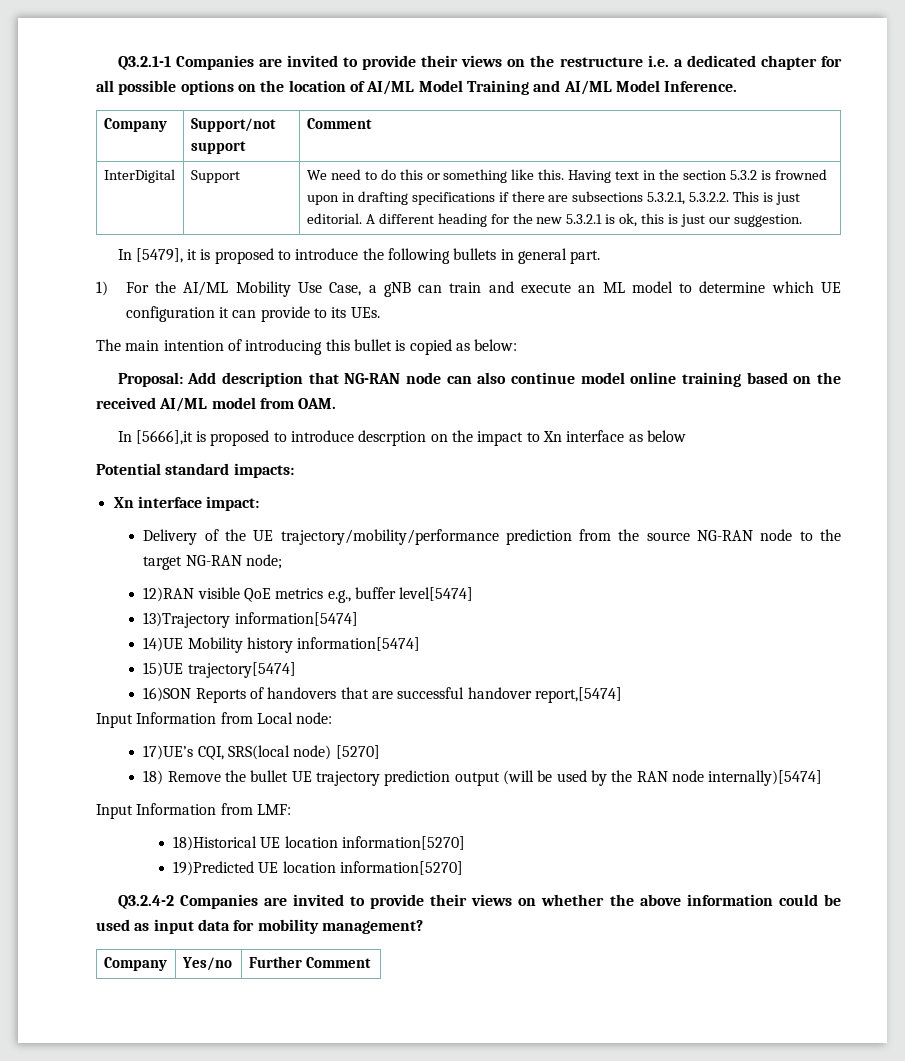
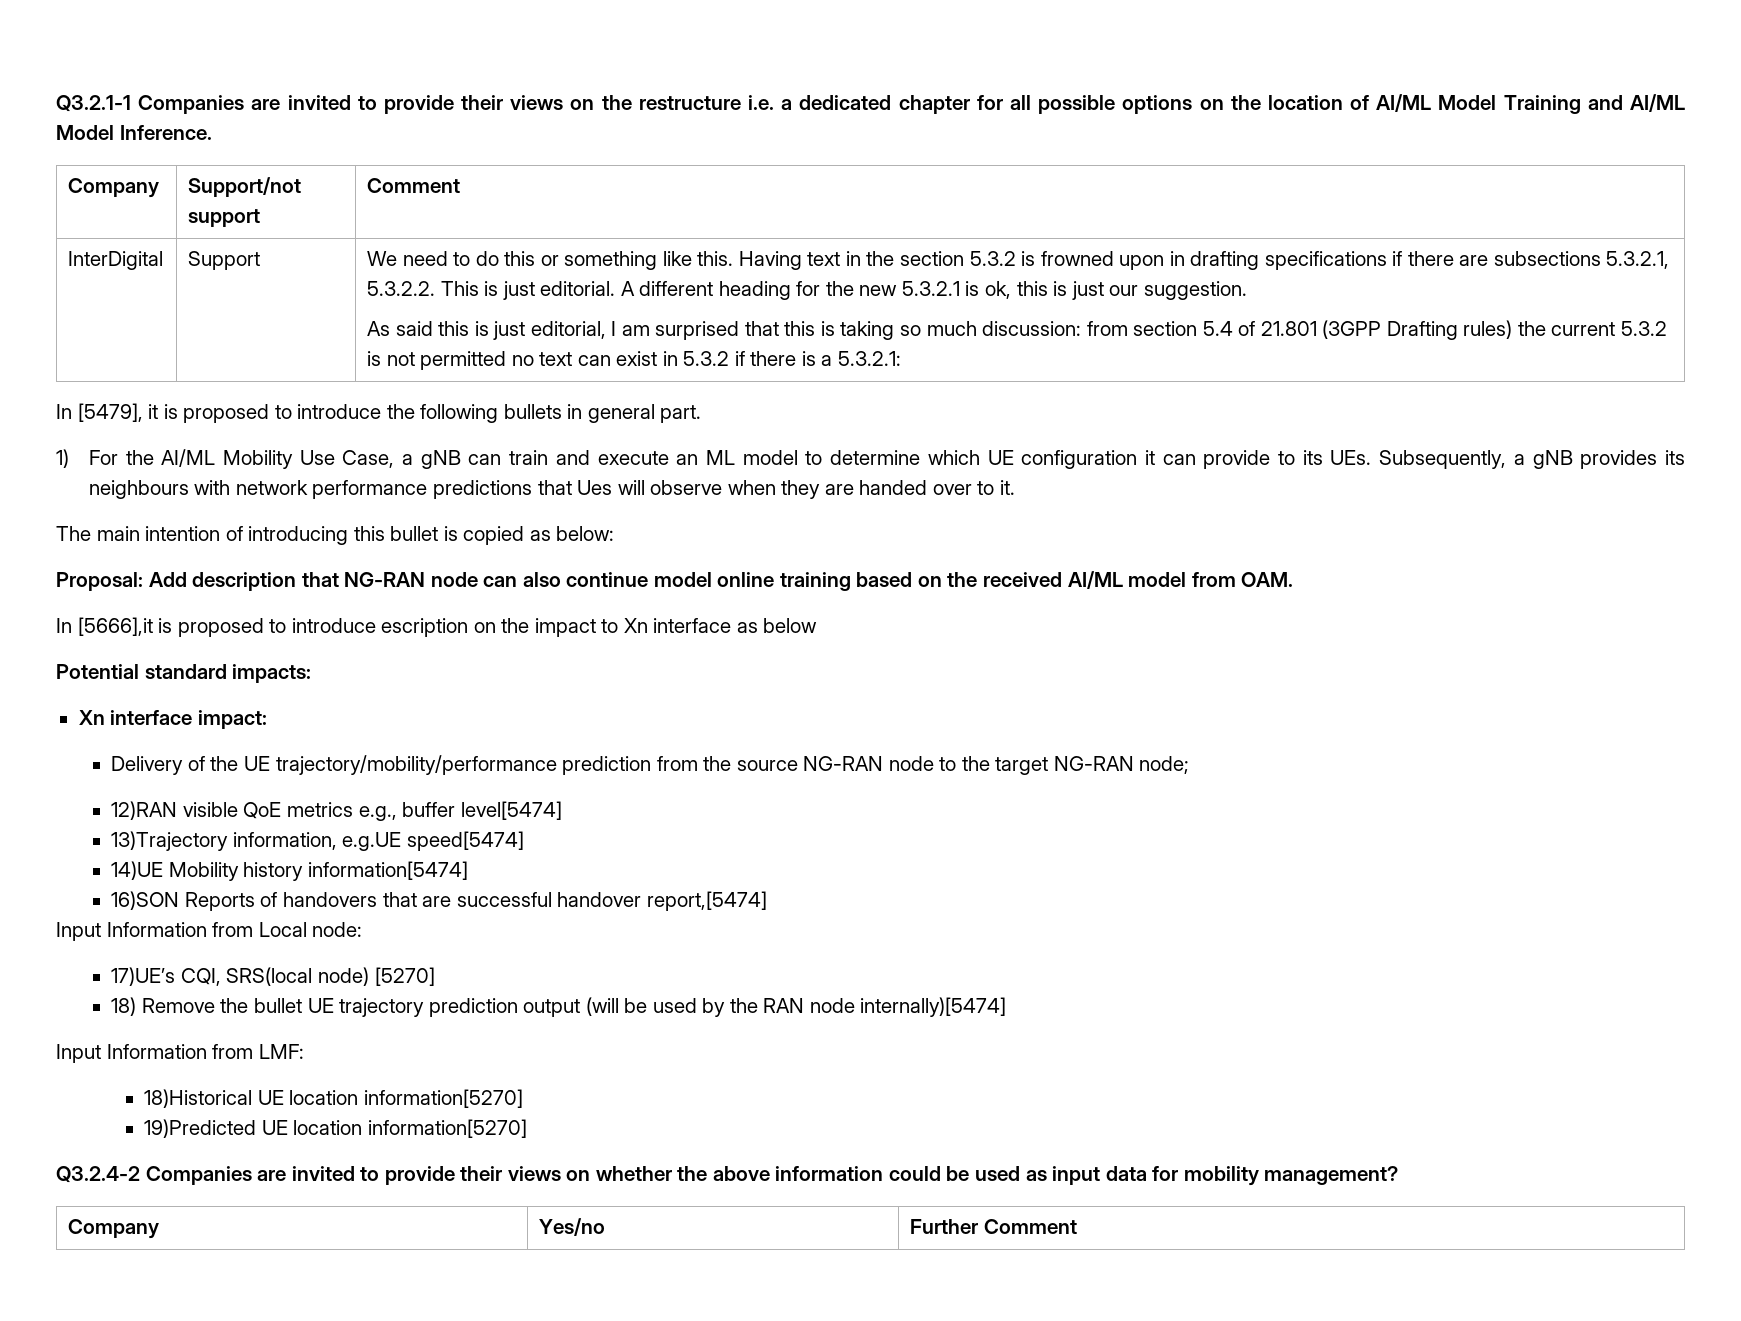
+ As said this is just editorial, I am surprised that this is taking so much discussion: from section 5.4 of 21.801 (3GPP Drafting rules) the current 5.3.2 is not permitted no text can exist in 5.3.2 if there is a 5.3.2.1:
- 1) For the AI/ML Mobility Use Case, a gNB can train and execute an ML model to determine which UE configuration it can provide to its UEs.
+ 1) For the AI/ML Mobility Use Case, a gNB can train and execute an ML model to determine which UE configuration it can provide to its UEs. Subsequently, a gNB provides its neighbours with network performance predictions that Ues will observe when they are handed over to it.
- In [5666],it is proposed to introduce descrption on the impact to Xn interface as below
+ In [5666],it is proposed to introduce escription on the impact to Xn interface as below
- 13)Trajectory information[5474]
+ 13)Trajectory information, e.g.UE speed[5474]
- 15)UE trajectory[5474]

